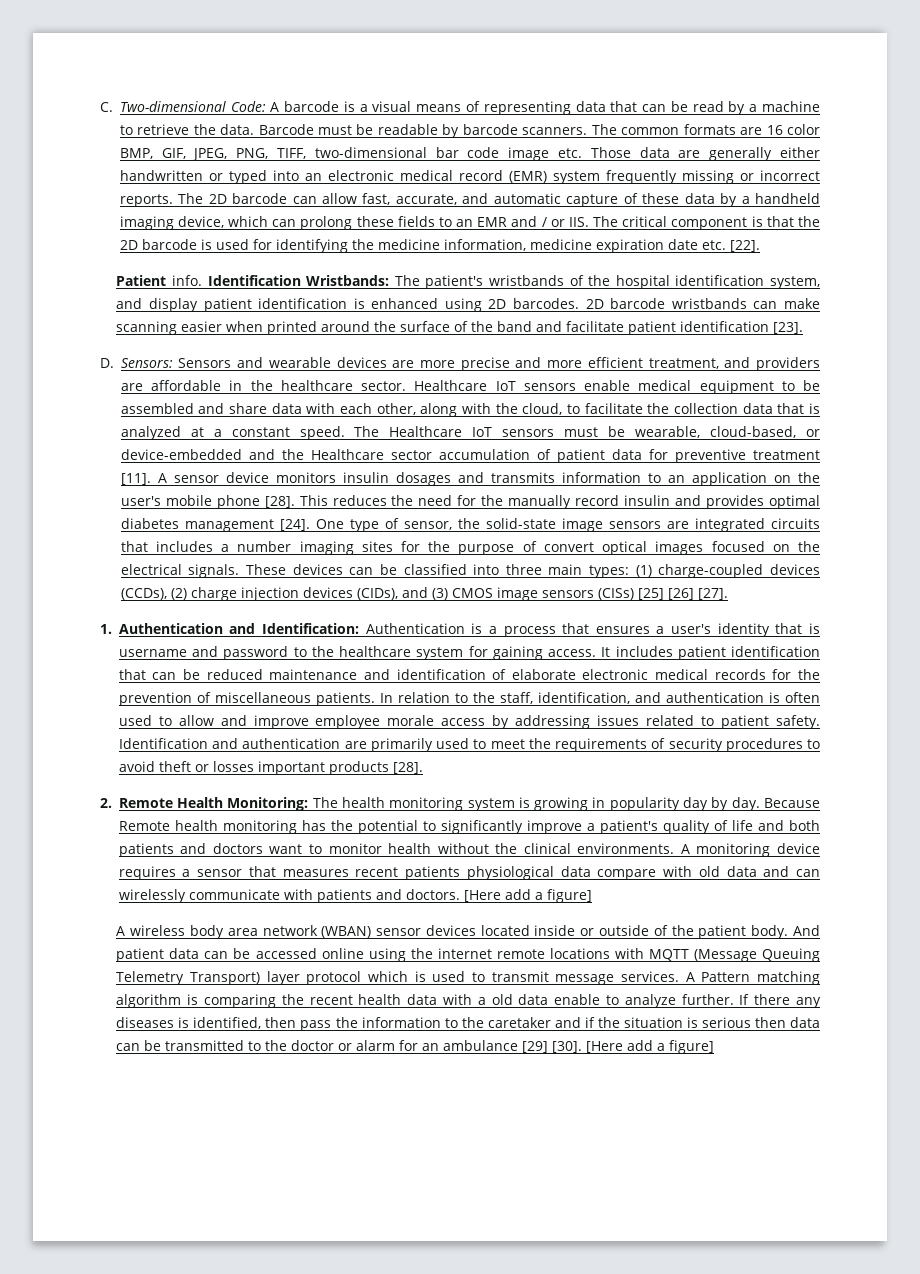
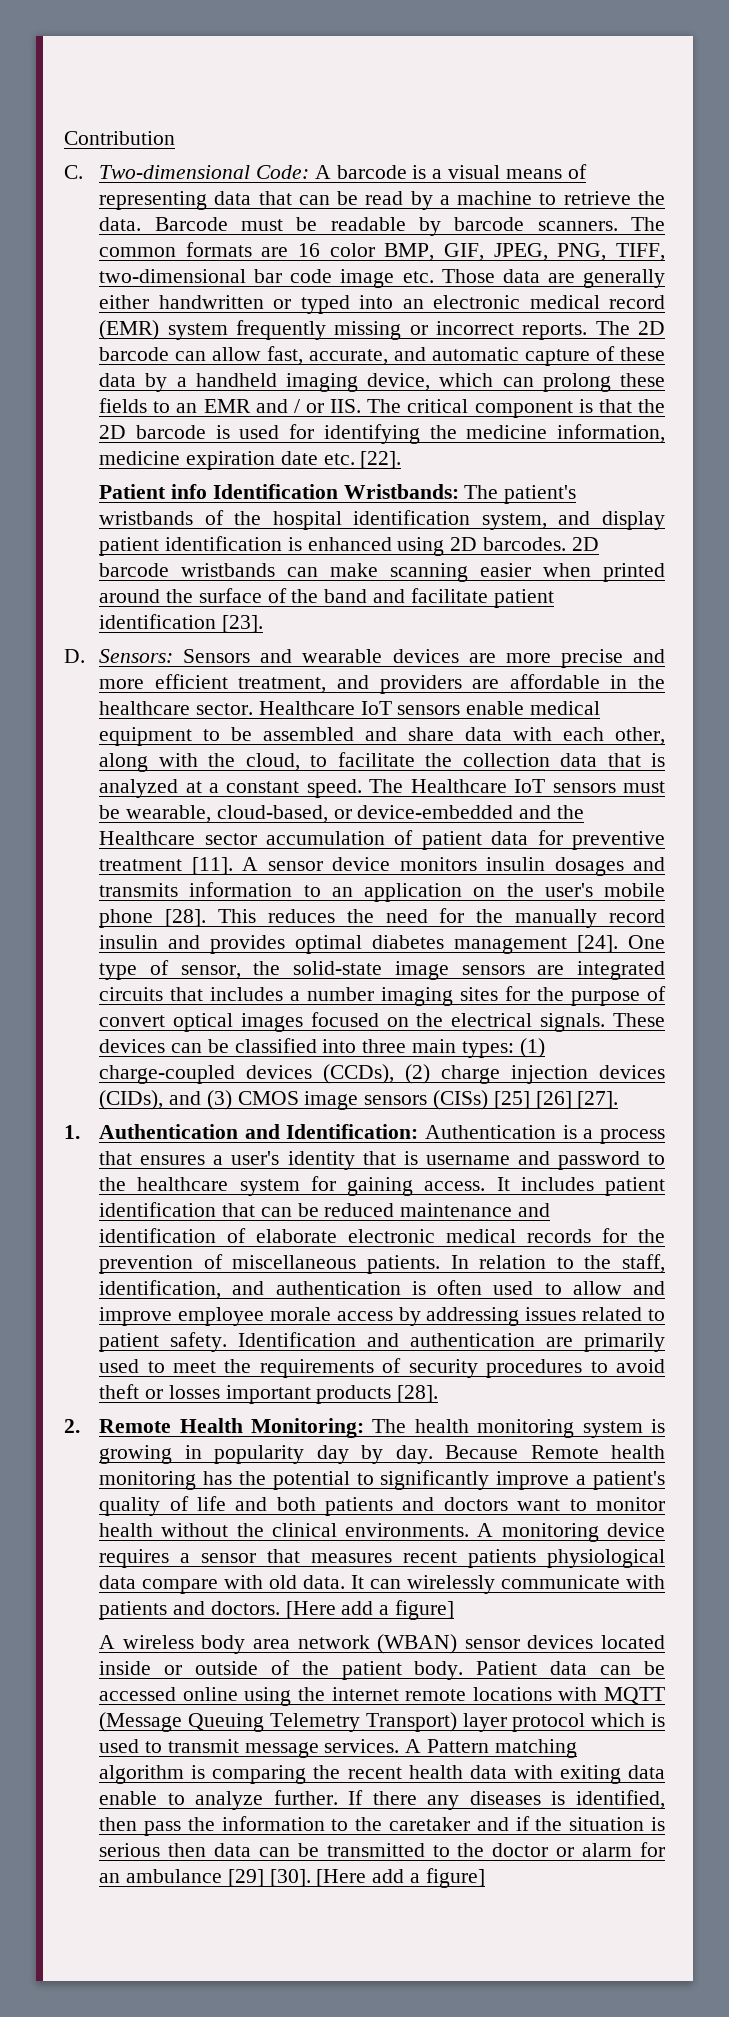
+ Contribution
- Patient info. Identification Wristbands: The patient's wristbands of the hospital identification system, and display patient identification is enhanced using 2D barcodes.
+ Patient info Identification Wristbands: The patient's wristbands of the hospital identification system, and display patient identification is enhanced using 2D barcodes.
- A monitoring device requires a sensor that measures recent patients physiological data compare with old data and can wirelessly communicate with patients and doctors.
+ A monitoring device requires a sensor that measures recent patients physiological data compare with old data. It can wirelessly communicate with patients and doctors.
- And patient data can be accessed online using the internet remote locations with MQTT (Message Queuing Telemetry Transport) layer protocol which is used to transmit message services.
+ Patient data can be accessed online using the internet remote locations with MQTT (Message Queuing Telemetry Transport) layer protocol which is used to transmit message services.
- A Pattern matching algorithm is comparing the recent health data with a old data enable to analyze further.
+ A Pattern matching algorithm is comparing the recent health data with exiting data enable to analyze further.

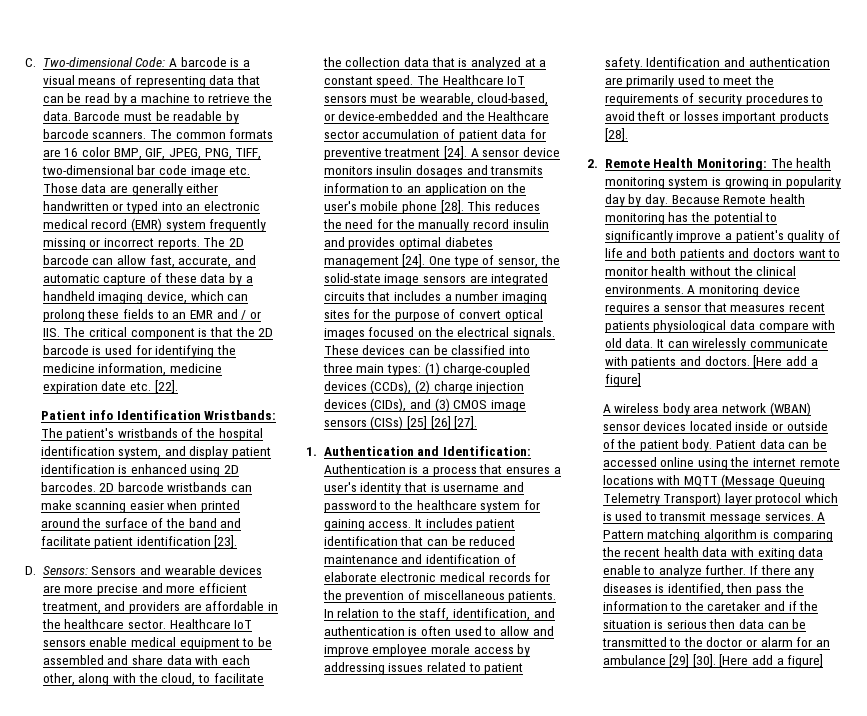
- Contribution
- The Healthcare IoT sensors must be wearable, cloud-based, or device-embedded and the Healthcare sector accumulation of patient data for preventive treatment [11].
+ The Healthcare IoT sensors must be wearable, cloud-based, or device-embedded and the Healthcare sector accumulation of patient data for preventive treatment [24].

